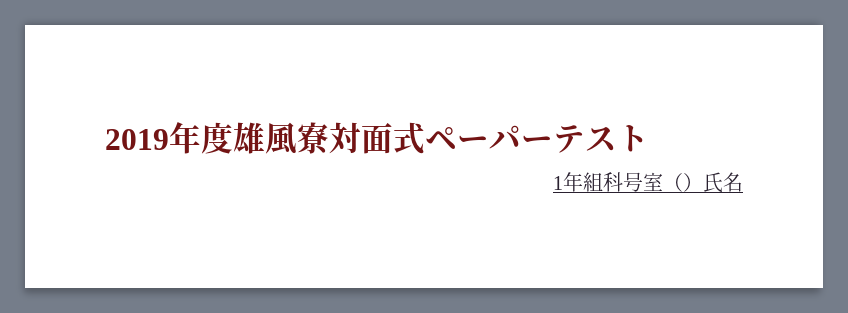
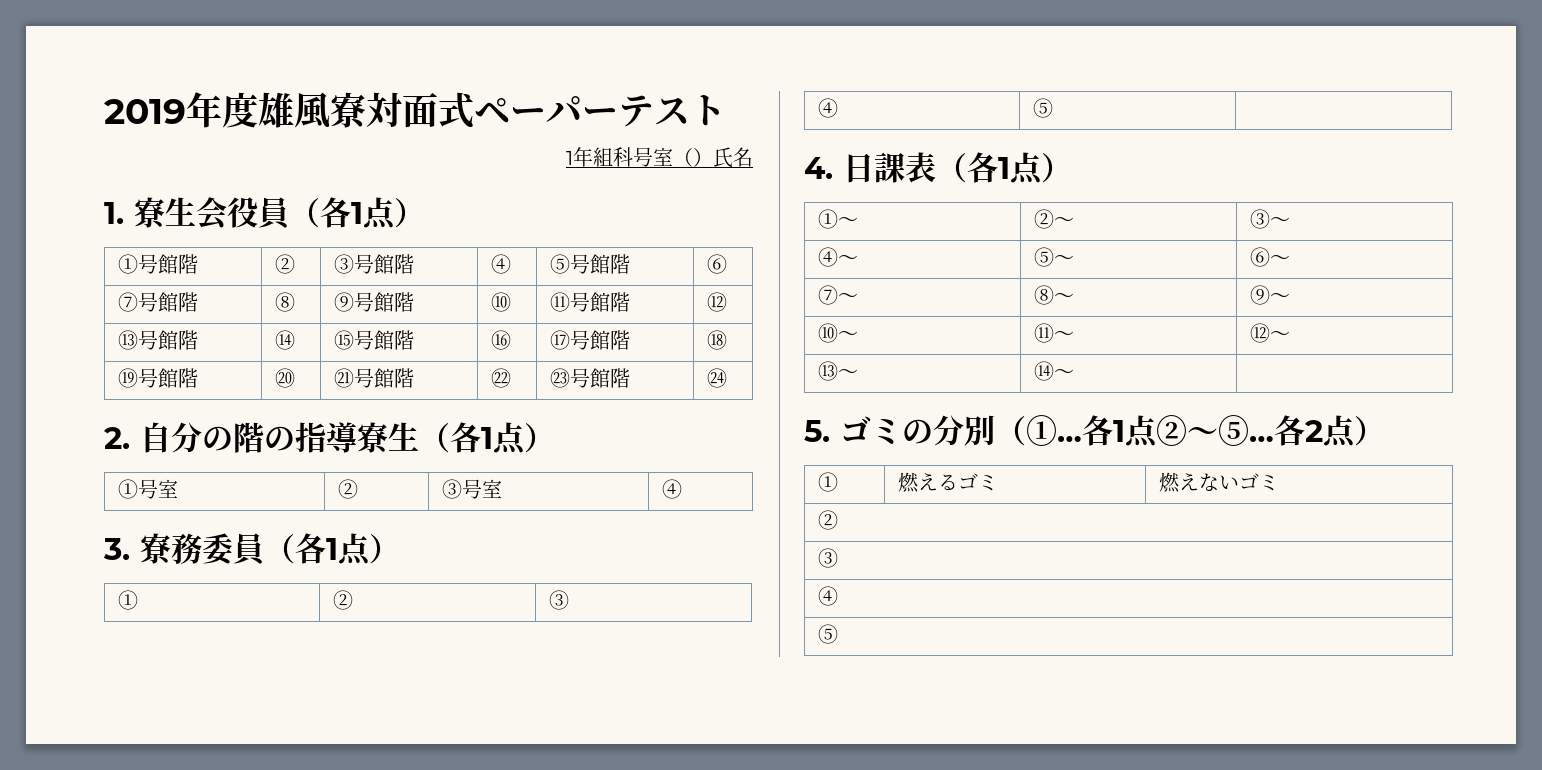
+ 1.寮生会役員（各1点）
+ ①号館階 | ② | ③号館階 | ④ | ⑤号館階 | ⑥
+ ⑦号館階 | ⑧ | ⑨号館階 | ⑩ | ⑪号館階 | ⑫
+ ⑬号館階 | ⑭ | ⑮号館階 | ⑯ | ⑰号館階 | ⑱
+ ⑲号館階 | ⑳ | ㉑号館階 | ㉒ | ㉓号館階 | ㉔
+ 2.自分の階の指導寮生（各1点）
+ ①号室 | ② | ③号室 | ④
+ 3.寮務委員（各1点）
+ ① | ② | ③
+ ④ | ⑤ |
+ 4.日課表（各1点）
+ ①～ | ②～ | ③～
+ ④～ | ⑤～ | ⑥～
+ ⑦～ | ⑧～ | ⑨～
+ ⑩～ | ⑪～ | ⑫～
+ ⑬～ | ⑭～ |
+ 5.ゴミの分別（①…各1点②～⑤…各2点）
+ ① | 燃えるゴミ | 燃えないゴミ
+ ②
+ ③
+ ④
+ ⑤

